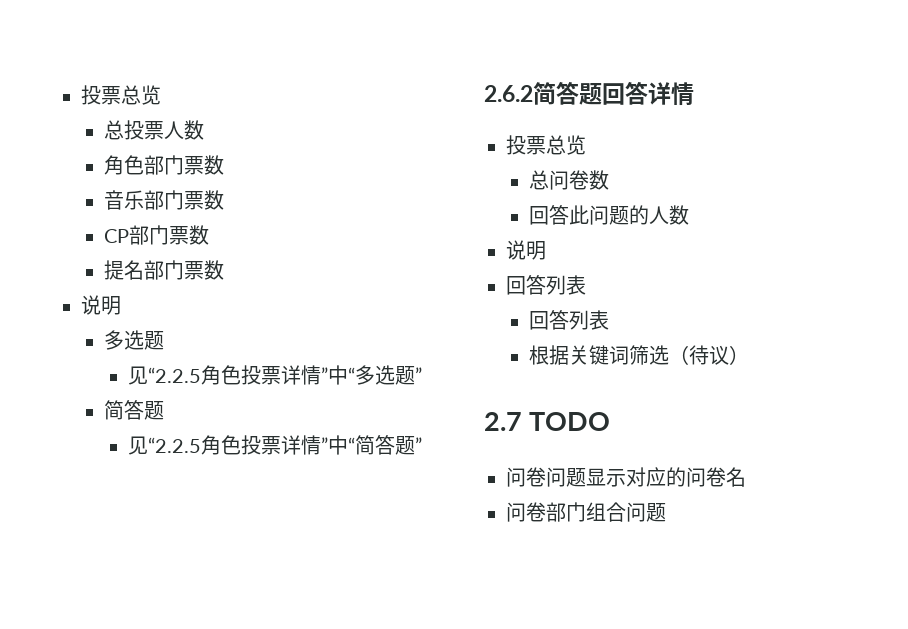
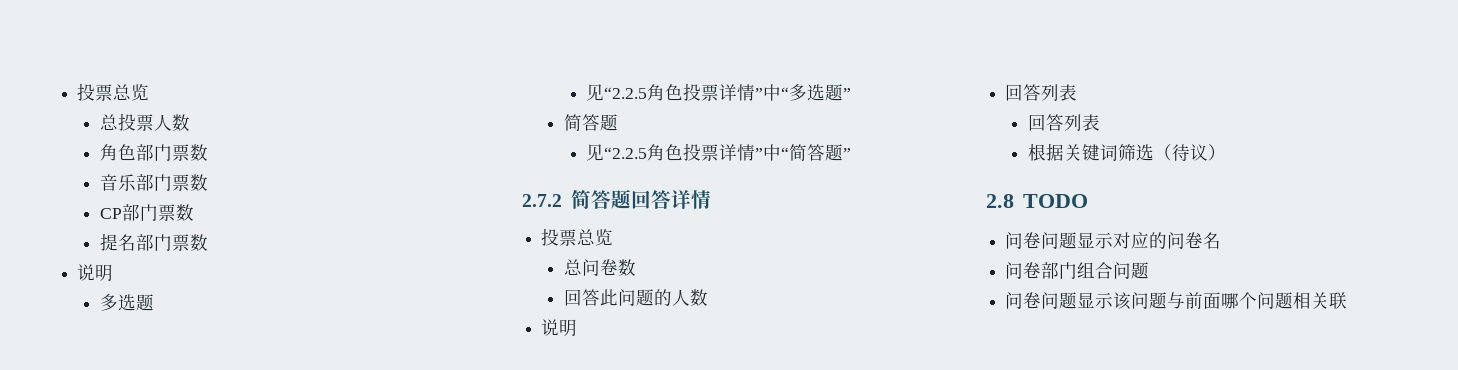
- 2.6.2简答题回答详情
+ 2.7.2简答题回答详情
- 2.7 TODO
+ 2.8 TODO
+ 问卷问题显示该问题与前面哪个问题相关联

